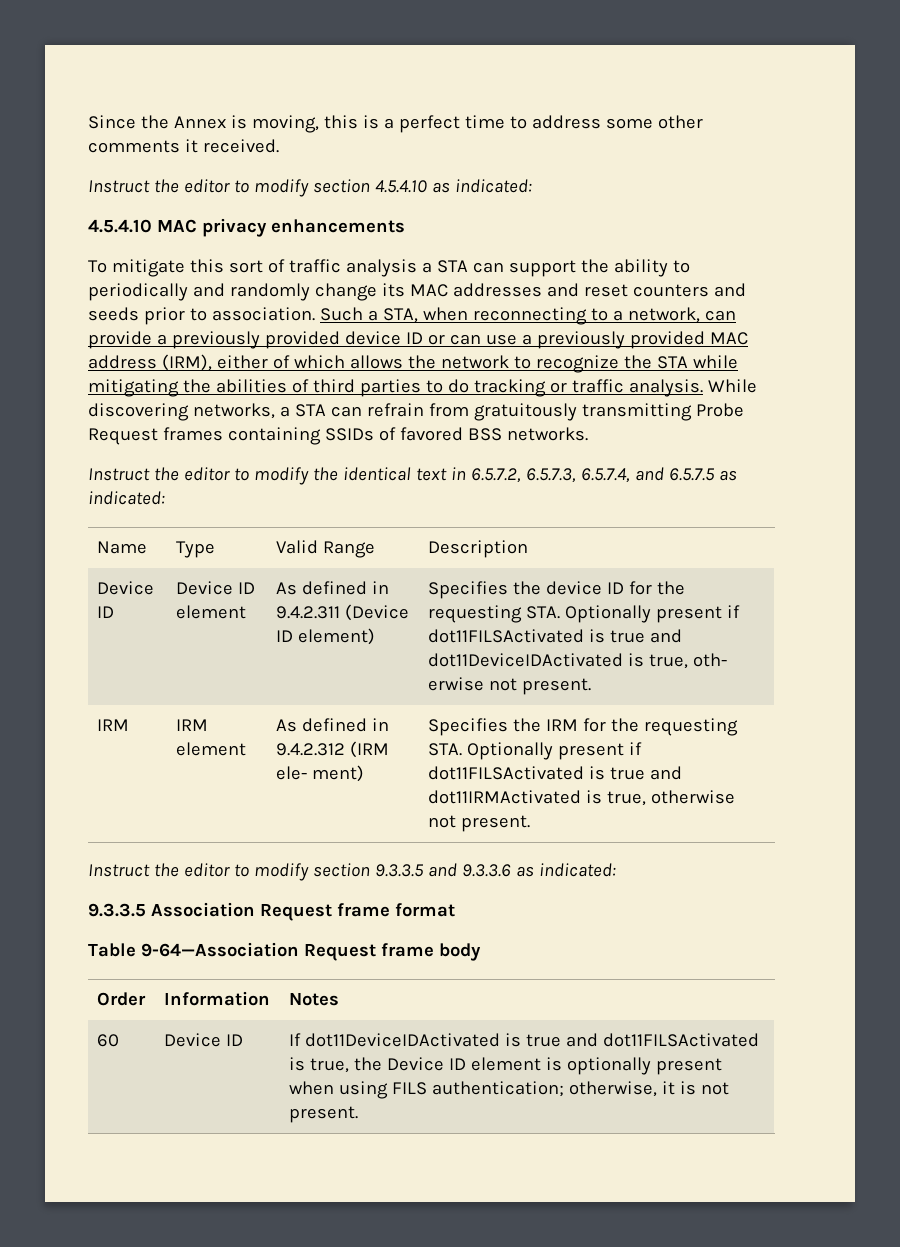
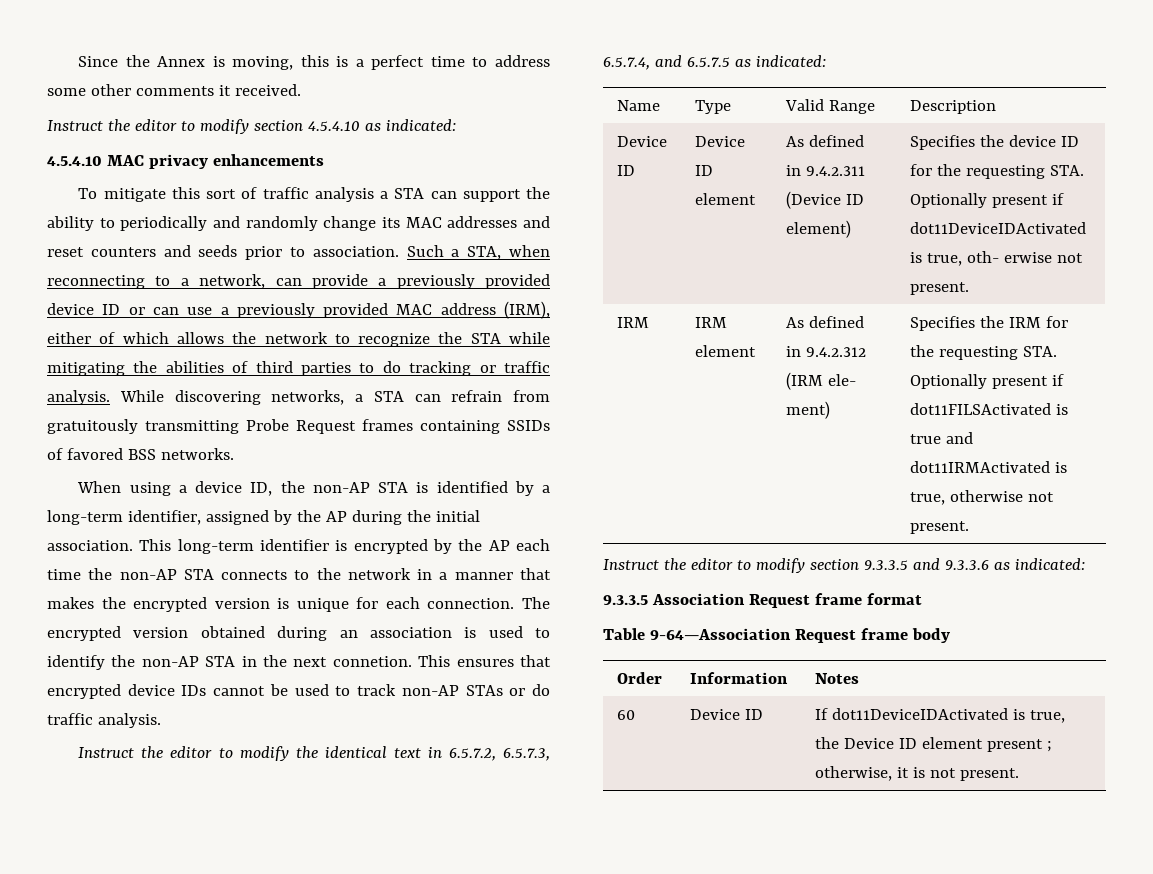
+ When using a device ID, the non-AP STA is identified by a long-term identifier, assigned by the AP during the initial association. This long-term identifier is encrypted by the AP each time the non-AP STA connects to the network in a manner that makes the encrypted version is unique for each connection. The encrypted version obtained during an association is used to identify the non-AP STA in the next connetion. This ensures that encrypted device IDs cannot be used to track non-AP STAs or do traffic analysis.
- Device ID | Device ID element | As defined in 9.4.2.311 (Device ID element) | Specifies the device ID for the requesting STA. Optionally present if dot11FILSActivated is true and dot11DeviceIDActivated is true, oth- erwise not present.
+ Device ID | Device ID element | As defined in 9.4.2.311 (Device ID element) | Specifies the device ID for the requesting STA. Optionally present if dot11DeviceIDActivated is true, oth- erwise not present.
- 60 | Device ID | If dot11DeviceIDActivated is true and dot11FILSActivated is true, the Device ID element is optionally present when using FILS authentication; otherwise, it is not present.
+ 60 | Device ID | If dot11DeviceIDActivated is true, the Device ID element present ; otherwise, it is not present.

